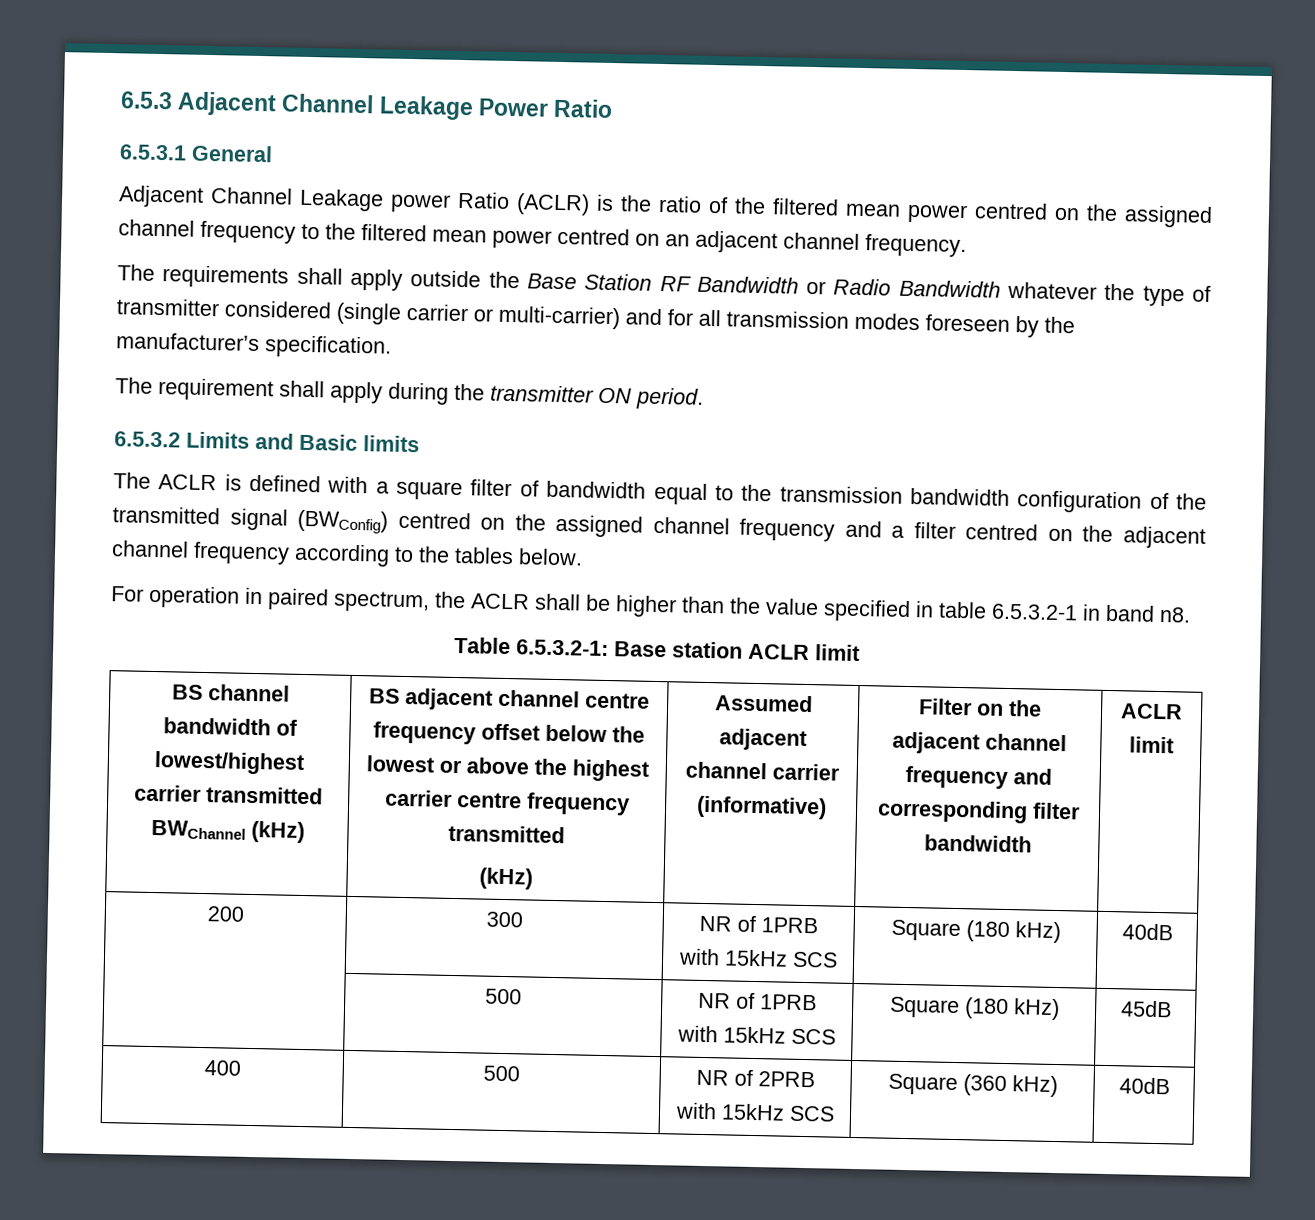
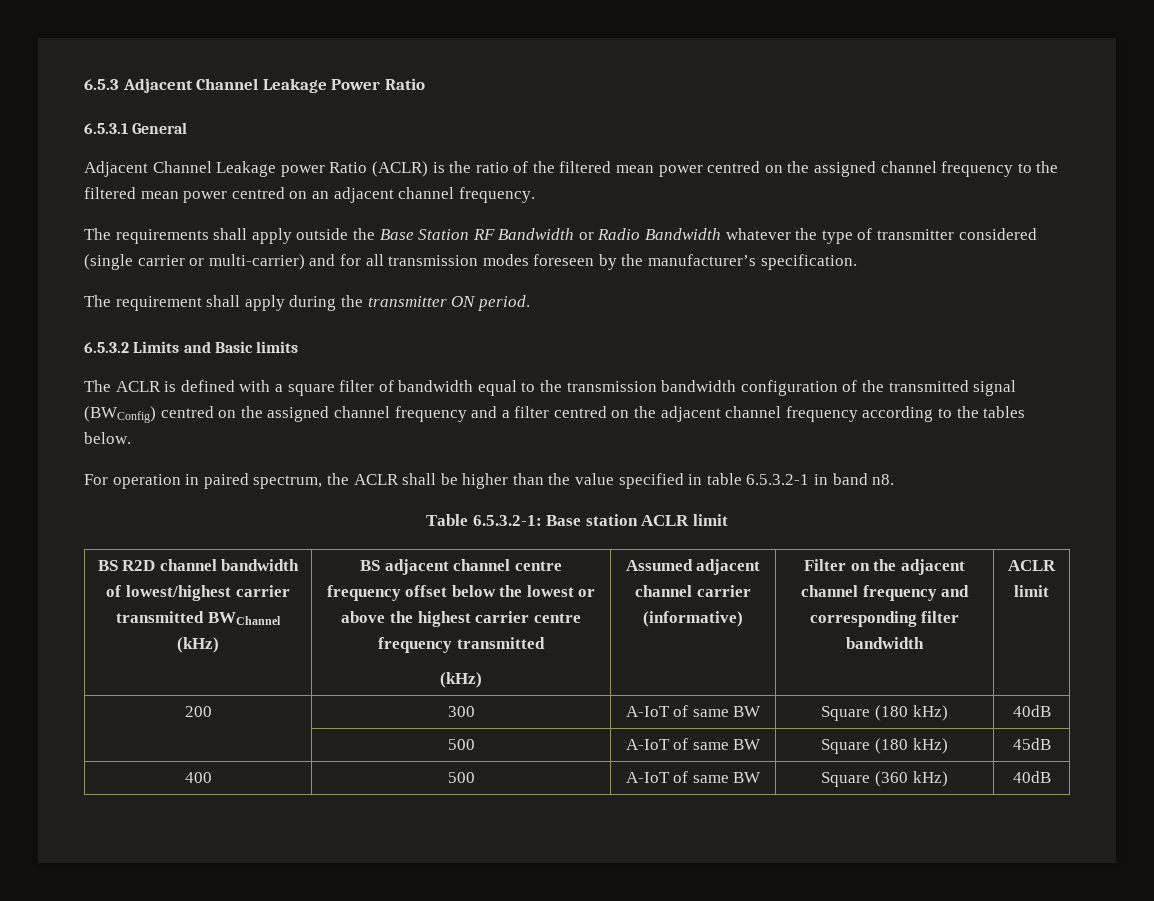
- BS channel bandwidth of lowest/highest carrier transmitted BWChannel (kHz)
+ BS R2D channel bandwidth of lowest/highest carrier transmitted BWChannel (kHz)
- 200 | 300 | NR of 1PRB with 15kHz SCS | Square (180 kHz) | 40dB
+ 200 | 300 | A-IoT of same BW | Square (180 kHz) | 40dB
- | 500 | NR of 1PRB with 15kHz SCS | Square (180 kHz) | 45dB
+ | 500 | A-IoT of same BW | Square (180 kHz) | 45dB
- 400 | 500 | NR of 2PRB with 15kHz SCS | Square (360 kHz) | 40dB
+ 400 | 500 | A-IoT of same BW | Square (360 kHz) | 40dB

